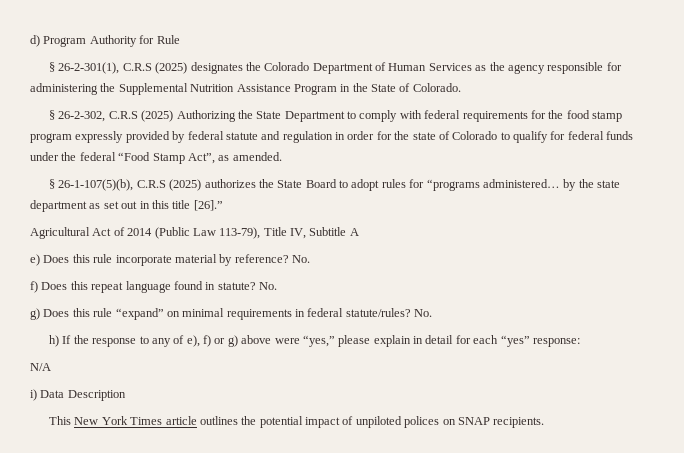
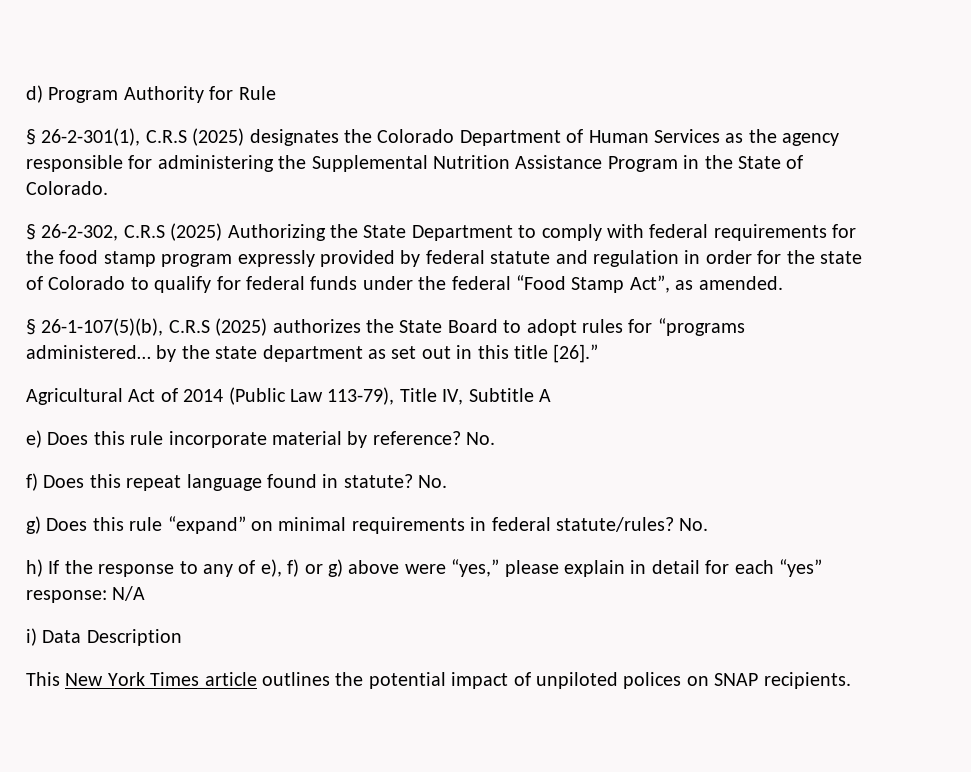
- h) If the response to any of e), f) or g) above were “yes,” please explain in detail for each “yes” response:
- N/A
+ h) If the response to any of e), f) or g) above were “yes,” please explain in detail for each “yes” response: N/A

